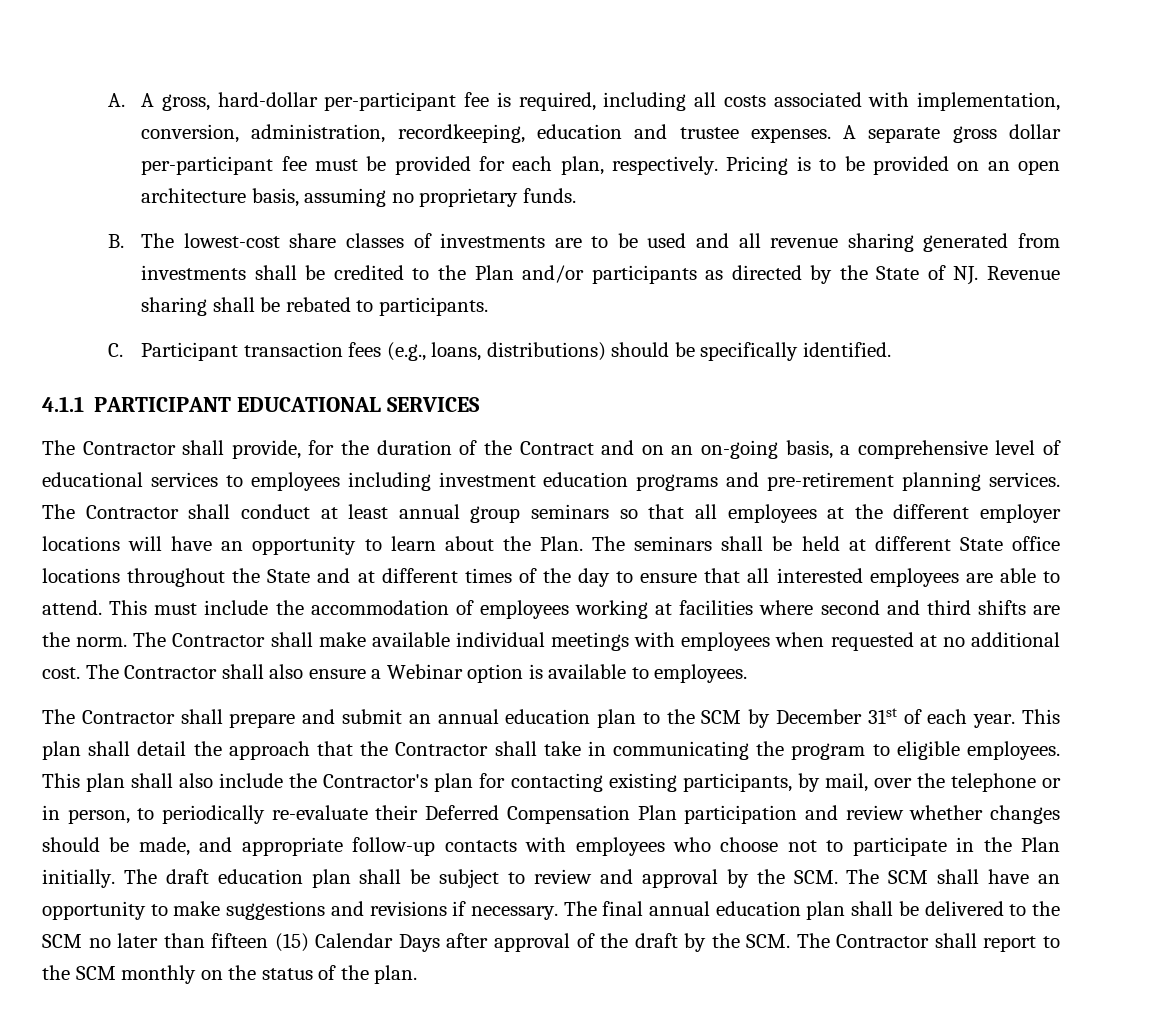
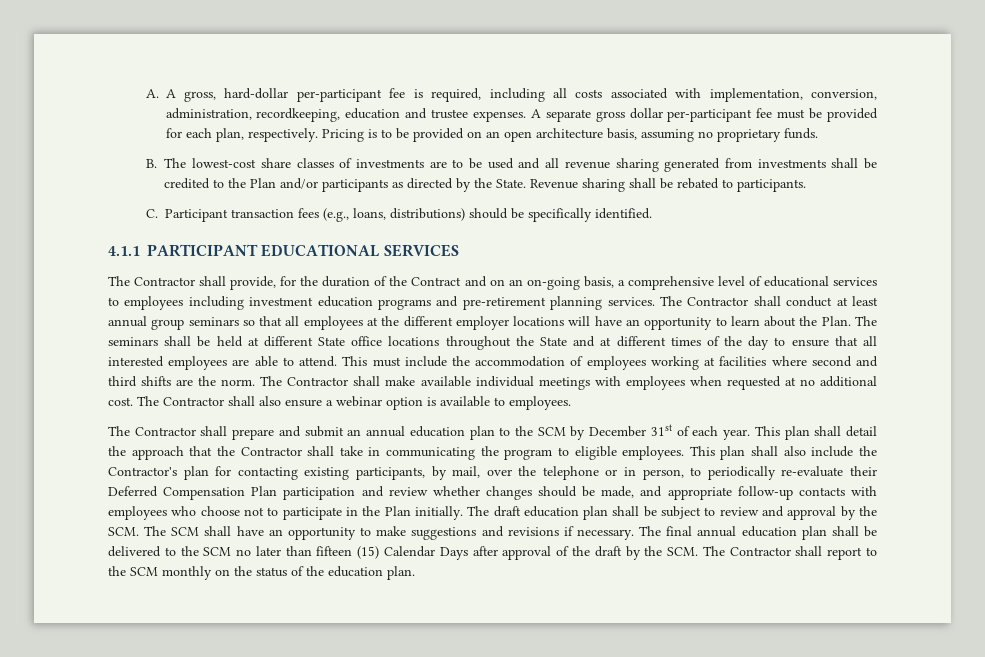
- B. The lowest-cost share classes of investments are to be used and all revenue sharing generated from investments shall be credited to the Plan and/or participants as directed by the State of NJ. Revenue sharing shall be rebated to participants.
+ B. The lowest-cost share classes of investments are to be used and all revenue sharing generated from investments shall be credited to the Plan and/or participants as directed by the State. Revenue sharing shall be rebated to participants.
- The Contractor shall also ensure a Webinar option is available to employees.
+ The Contractor shall also ensure a webinar option is available to employees.
- The final annual education plan shall be delivered to the SCM no later than fifteen (15) Calendar Days after approval of the draft by the SCM. The Contractor shall report to the SCM monthly on the status of the plan.
+ The final annual education plan shall be delivered to the SCM no later than fifteen (15) Calendar Days after approval of the draft by the SCM. The Contractor shall report to the SCM monthly on the status of the education plan.

